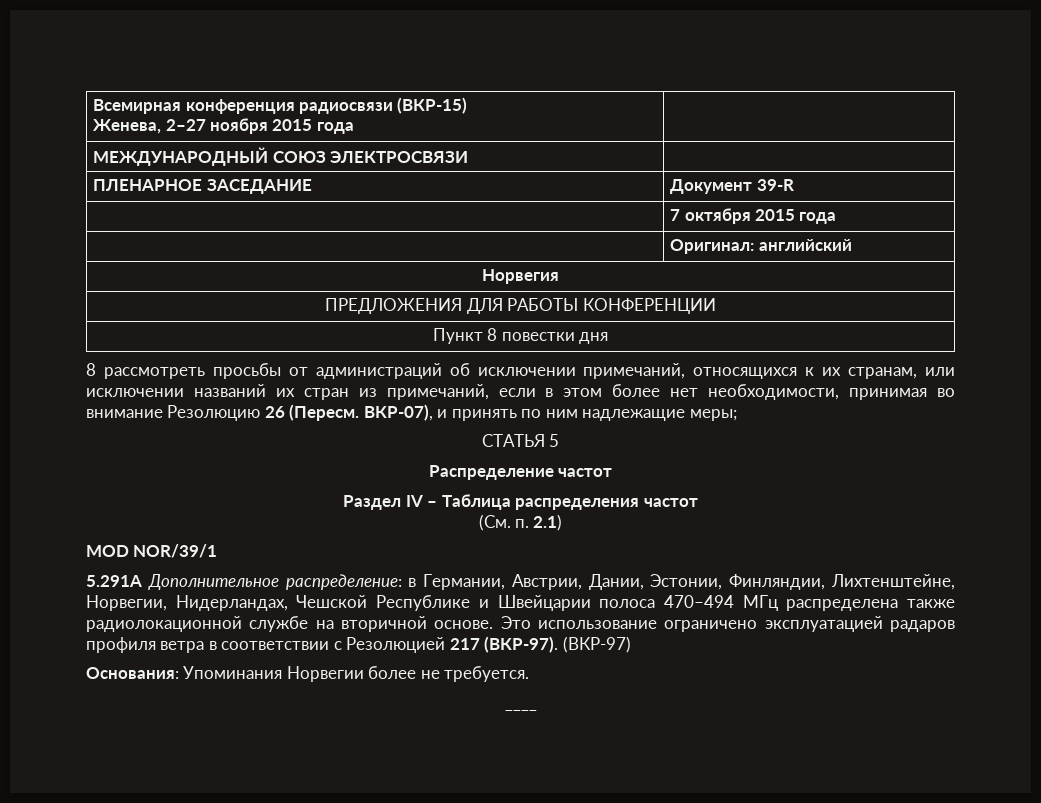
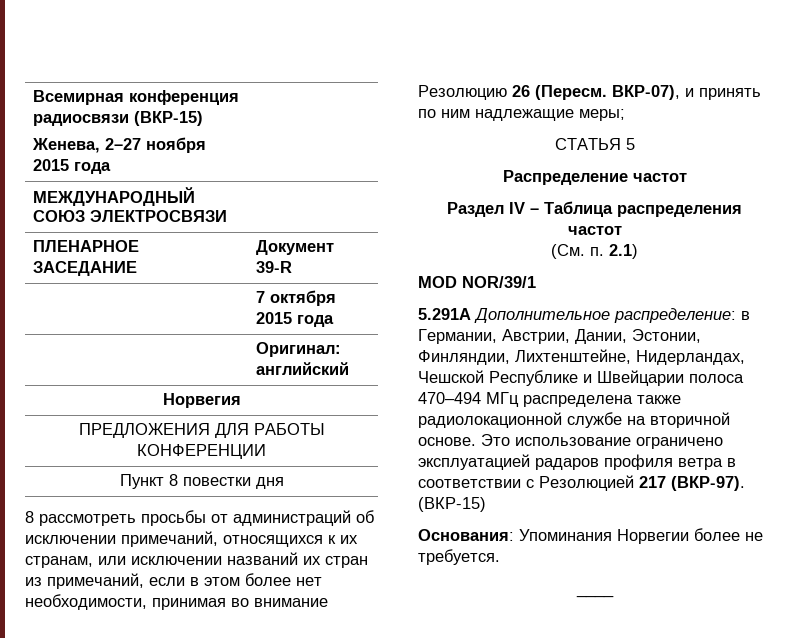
- 5.291A Дополнительное распределение: в Германии, Австрии, Дании, Эстонии, Финляндии, Лихтенштейне, Норвегии, Нидерландах, Чешской Республике и Швейцарии полоса 470–494 МГц распределена также радиолокационной службе на вторичной основе.
+ 5.291A Дополнительное распределение: в Германии, Австрии, Дании, Эстонии, Финляндии, Лихтенштейне, Нидерландах, Чешской Республике и Швейцарии полоса 470–494 МГц распределена также радиолокационной службе на вторичной основе.
- Это использование ограничено эксплуатацией радаров профиля ветра в соответствии с Резолюцией 217 (ВКР-97). (ВКР-97)
+ Это использование ограничено эксплуатацией радаров профиля ветра в соответствии с Резолюцией 217 (ВКР-97). (ВКР-15)

